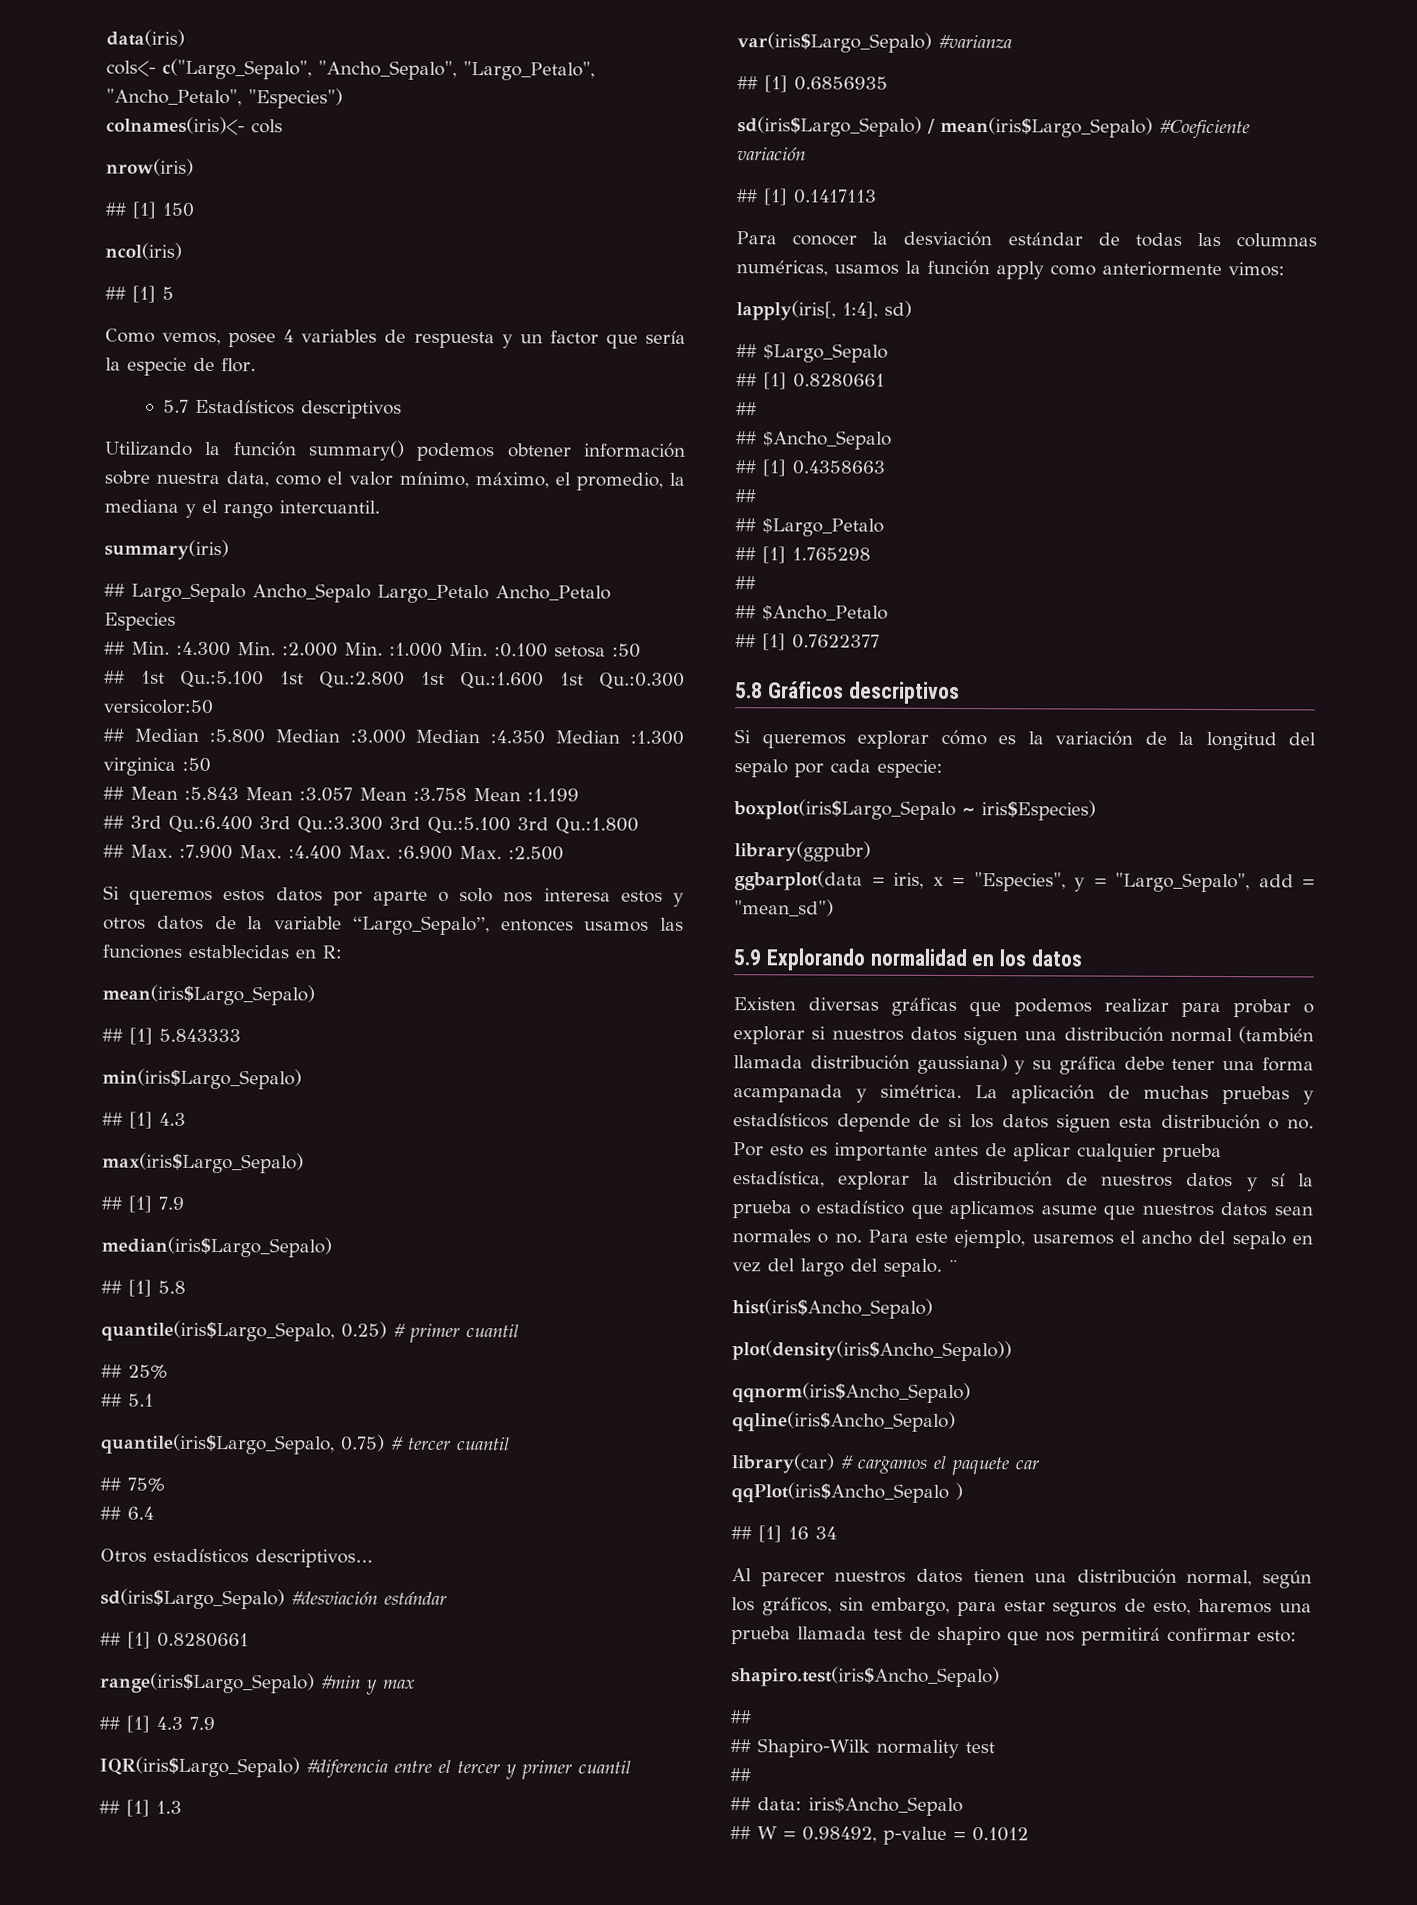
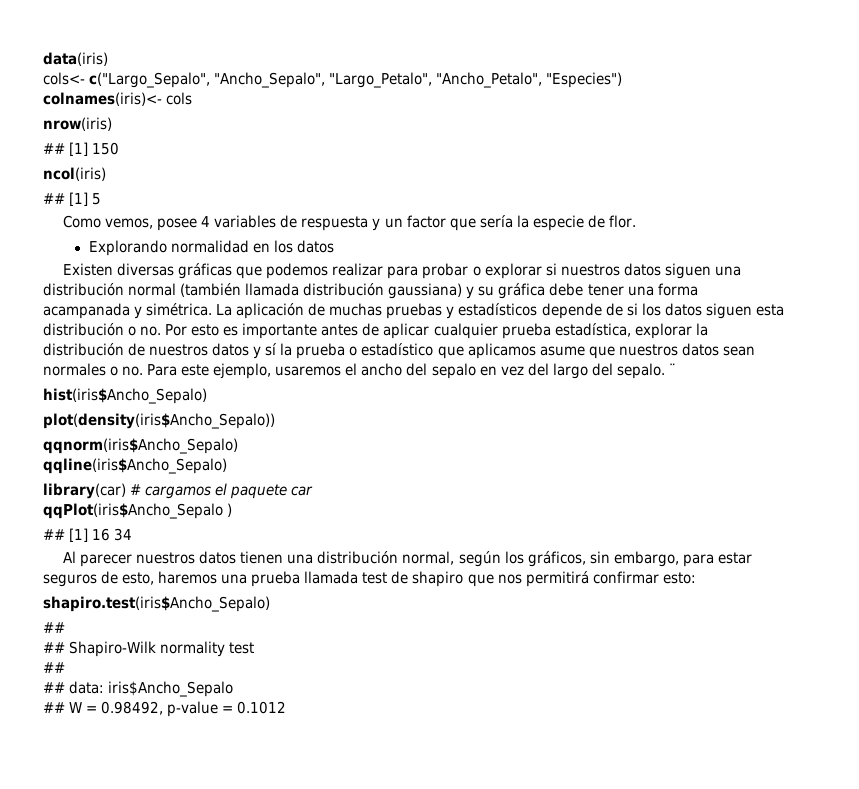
- 5.7 Estadísticos descriptivos
- Utilizando la función summary() podemos obtener información sobre nuestra data, como el valor mínimo, máximo, el promedio, la mediana y el rango intercuantil.
- summary(iris)
- ## Largo_Sepalo Ancho_Sepalo Largo_Petalo Ancho_Petalo Especies
- ## Min. :4.300 Min. :2.000 Min. :1.000 Min. :0.100 setosa :50
- ## 1st Qu.:5.100 1st Qu.:2.800 1st Qu.:1.600 1st Qu.:0.300 versicolor:50
- ## Median :5.800 Median :3.000 Median :4.350 Median :1.300 virginica :50
- ## Mean :5.843 Mean :3.057 Mean :3.758 Mean :1.199
- ## 3rd Qu.:6.400 3rd Qu.:3.300 3rd Qu.:5.100 3rd Qu.:1.800
- ## Max. :7.900 Max. :4.400 Max. :6.900 Max. :2.500
- Si queremos estos datos por aparte o solo nos interesa estos y otros datos de la variable “Largo_Sepalo”, entonces usamos las funciones establecidas en R:
- mean(iris$Largo_Sepalo)
- ## [1] 5.843333
- min(iris$Largo_Sepalo)
- ## [1] 4.3
- max(iris$Largo_Sepalo)
- ## [1] 7.9
- median(iris$Largo_Sepalo)
- ## [1] 5.8
- quantile(iris$Largo_Sepalo, 0.25) # primer cuantil
- ## 25%
- ## 5.1
- quantile(iris$Largo_Sepalo, 0.75) # tercer cuantil
- ## 75%
- ## 6.4
- Otros estadísticos descriptivos…
- sd(iris$Largo_Sepalo) #desviación estándar
- ## [1] 0.8280661
- range(iris$Largo_Sepalo) #min y max
- ## [1] 4.3 7.9
- IQR(iris$Largo_Sepalo) #diferencia entre el tercer y primer cuantil
- ## [1] 1.3
- var(iris$Largo_Sepalo) #varianza
- ## [1] 0.6856935
- sd(iris$Largo_Sepalo) / mean(iris$Largo_Sepalo) #Coeficiente variación
- ## [1] 0.1417113
- Para conocer la desviación estándar de todas las columnas numéricas, usamos la función apply como anteriormente vimos:
- lapply(iris[, 1:4], sd)
- ## $Largo_Sepalo
- ## [1] 0.8280661
- ##
- ## $Ancho_Sepalo
- ## [1] 0.4358663
- ##
- ## $Largo_Petalo
- ## [1] 1.765298
- ##
- ## $Ancho_Petalo
- ## [1] 0.7622377
- 5.8 Gráficos descriptivos
- Si queremos explorar cómo es la variación de la longitud del sepalo por cada especie:
- boxplot(iris$Largo_Sepalo ~ iris$Especies)
- library(ggpubr)
- ggbarplot(data = iris, x = "Especies", y = "Largo_Sepalo", add = "mean_sd")
- 5.9 Explorando normalidad en los datos
+ Explorando normalidad en los datos

